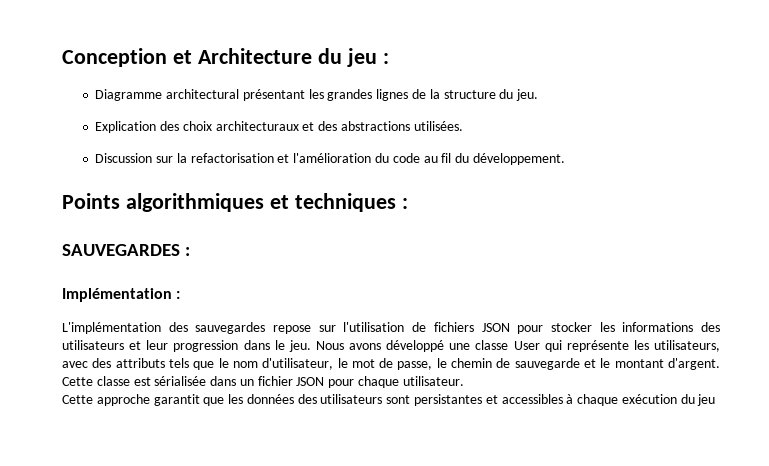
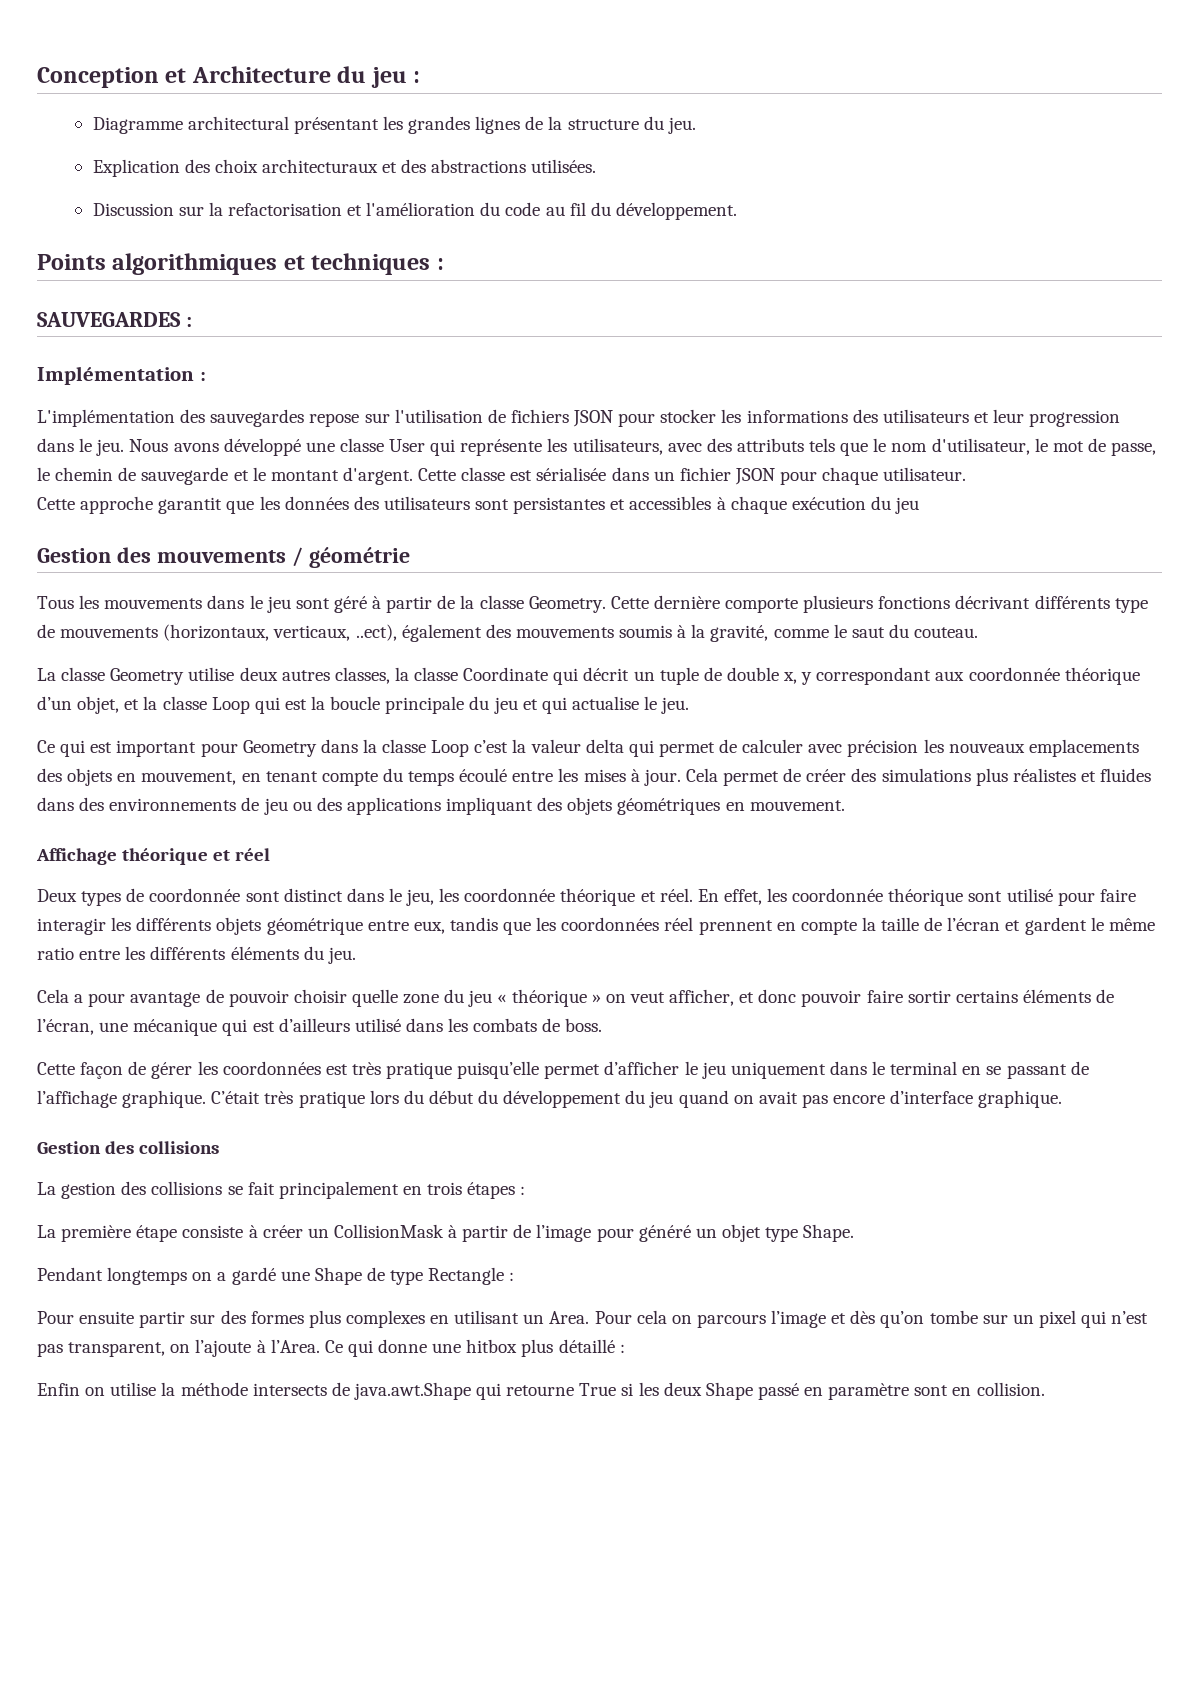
+ Gestion des mouvements / géométrie
+ Tous les mouvements dans le jeu sont géré à partir de la classe Geometry. Cette dernière comporte plusieurs fonctions décrivant différents type de mouvements (horizontaux, verticaux, ..ect), également des mouvements soumis à la gravité, comme le saut du couteau.
+ La classe Geometry utilise deux autres classes, la classe Coordinate qui décrit un tuple de double x, y correspondant aux coordonnée théorique d’un objet, et la classe Loop qui est la boucle principale du jeu et qui actualise le jeu.
+ Ce qui est important pour Geometry dans la classe Loop c’est la valeur delta qui permet de calculer avec précision les nouveaux emplacements des objets en mouvement, en tenant compte du temps écoulé entre les mises à jour. Cela permet de créer des simulations plus réalistes et fluides dans des environnements de jeu ou des applications impliquant des objets géométriques en mouvement.
+ Affichage théorique et réel
+ Deux types de coordonnée sont distinct dans le jeu, les coordonnée théorique et réel. En effet, les coordonnée théorique sont utilisé pour faire interagir les différents objets géométrique entre eux, tandis que les coordonnées réel prennent en compte la taille de l’écran et gardent le même ratio entre les différents éléments du jeu.
+ Cela a pour avantage de pouvoir choisir quelle zone du jeu « théorique » on veut afficher, et donc pouvoir faire sortir certains éléments de l’écran, une mécanique qui est d’ailleurs utilisé dans les combats de boss.
+ Cette façon de gérer les coordonnées est très pratique puisqu’elle permet d’afficher le jeu uniquement dans le terminal en se passant de l’affichage graphique. C’était très pratique lors du début du développement du jeu quand on avait pas encore d’interface graphique.
+ Gestion des collisions
+ La gestion des collisions se fait principalement en trois étapes :
+ La première étape consiste à créer un CollisionMask à partir de l’image pour généré un objet type Shape.
+ Pendant longtemps on a gardé une Shape de type Rectangle :
+ Pour ensuite partir sur des formes plus complexes en utilisant un Area. Pour cela on parcours l’image et dès qu’on tombe sur un pixel qui n’est pas transparent, on l’ajoute à l’Area. Ce qui donne une hitbox plus détaillé :
+ Enfin on utilise la méthode intersects de java.awt.Shape qui retourne True si les deux Shape passé en paramètre sont en collision.

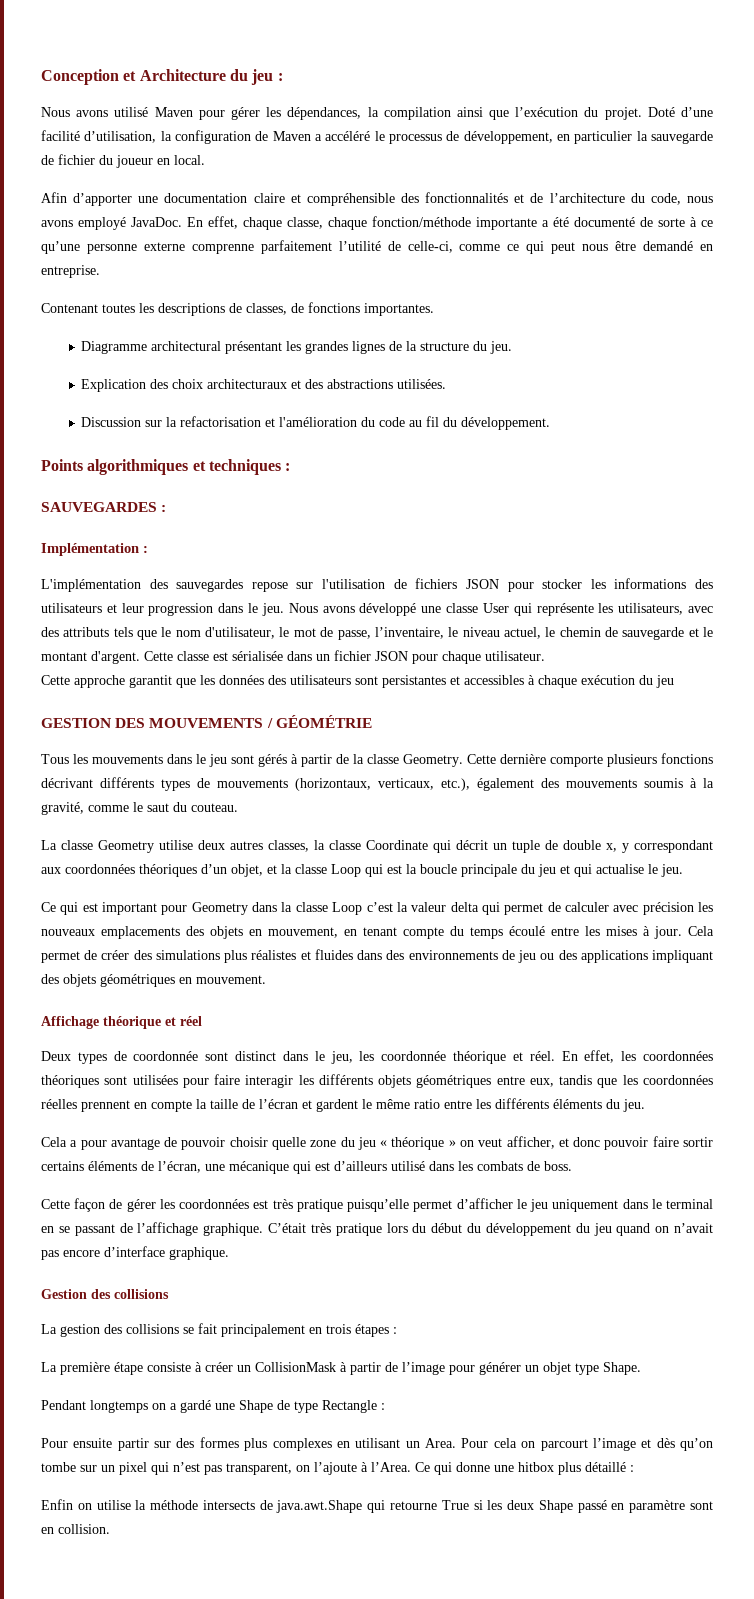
+ Nous avons utilisé Maven pour gérer les dépendances, la compilation ainsi que l’exécution du projet. Doté d’une facilité d’utilisation, la configuration de Maven a accéléré le processus de développement, en particulier la sauvegarde de fichier du joueur en local.
+ Afin d’apporter une documentation claire et compréhensible des fonctionnalités et de l’architecture du code, nous avons employé JavaDoc. En effet, chaque classe, chaque fonction/méthode importante a été documenté de sorte à ce qu’une personne externe comprenne parfaitement l’utilité de celle-ci, comme ce qui peut nous être demandé en entreprise.
+ Contenant toutes les descriptions de classes, de fonctions importantes.
- Nous avons développé une classe User qui représente les utilisateurs, avec des attributs tels que le nom d'utilisateur, le mot de passe, le chemin de sauvegarde et le montant d'argent.
+ Nous avons développé une classe User qui représente les utilisateurs, avec des attributs tels que le nom d'utilisateur, le mot de passe, l’inventaire, le niveau actuel, le chemin de sauvegarde et le montant d'argent.
- Gestion des mouvements / géométrie
+ GESTION DES MOUVEMENTS / GÉOMÉTRIE
- Tous les mouvements dans le jeu sont géré à partir de la classe Geometry.
+ Tous les mouvements dans le jeu sont gérés à partir de la classe Geometry.
- Cette dernière comporte plusieurs fonctions décrivant différents type de mouvements (horizontaux, verticaux, ..ect), également des mouvements soumis à la gravité, comme le saut du couteau.
+ Cette dernière comporte plusieurs fonctions décrivant différents types de mouvements (horizontaux, verticaux, etc.), également des mouvements soumis à la gravité, comme le saut du couteau.
- La classe Geometry utilise deux autres classes, la classe Coordinate qui décrit un tuple de double x, y correspondant aux coordonnée théorique d’un objet, et la classe Loop qui est la boucle principale du jeu et qui actualise le jeu.
+ La classe Geometry utilise deux autres classes, la classe Coordinate qui décrit un tuple de double x, y correspondant aux coordonnées théoriques d’un objet, et la classe Loop qui est la boucle principale du jeu et qui actualise le jeu.
- En effet, les coordonnée théorique sont utilisé pour faire interagir les différents objets géométrique entre eux, tandis que les coordonnées réel prennent en compte la taille de l’écran et gardent le même ratio entre les différents éléments du jeu.
+ En effet, les coordonnées théoriques sont utilisées pour faire interagir les différents objets géométriques entre eux, tandis que les coordonnées réelles prennent en compte la taille de l’écran et gardent le même ratio entre les différents éléments du jeu.
- C’était très pratique lors du début du développement du jeu quand on avait pas encore d’interface graphique.
+ C’était très pratique lors du début du développement du jeu quand on n’avait pas encore d’interface graphique.
- La première étape consiste à créer un CollisionMask à partir de l’image pour généré un objet type Shape.
+ La première étape consiste à créer un CollisionMask à partir de l’image pour générer un objet type Shape.
- Pour cela on parcours l’image et dès qu’on tombe sur un pixel qui n’est pas transparent, on l’ajoute à l’Area.
+ Pour cela on parcourt l’image et dès qu’on tombe sur un pixel qui n’est pas transparent, on l’ajoute à l’Area.

